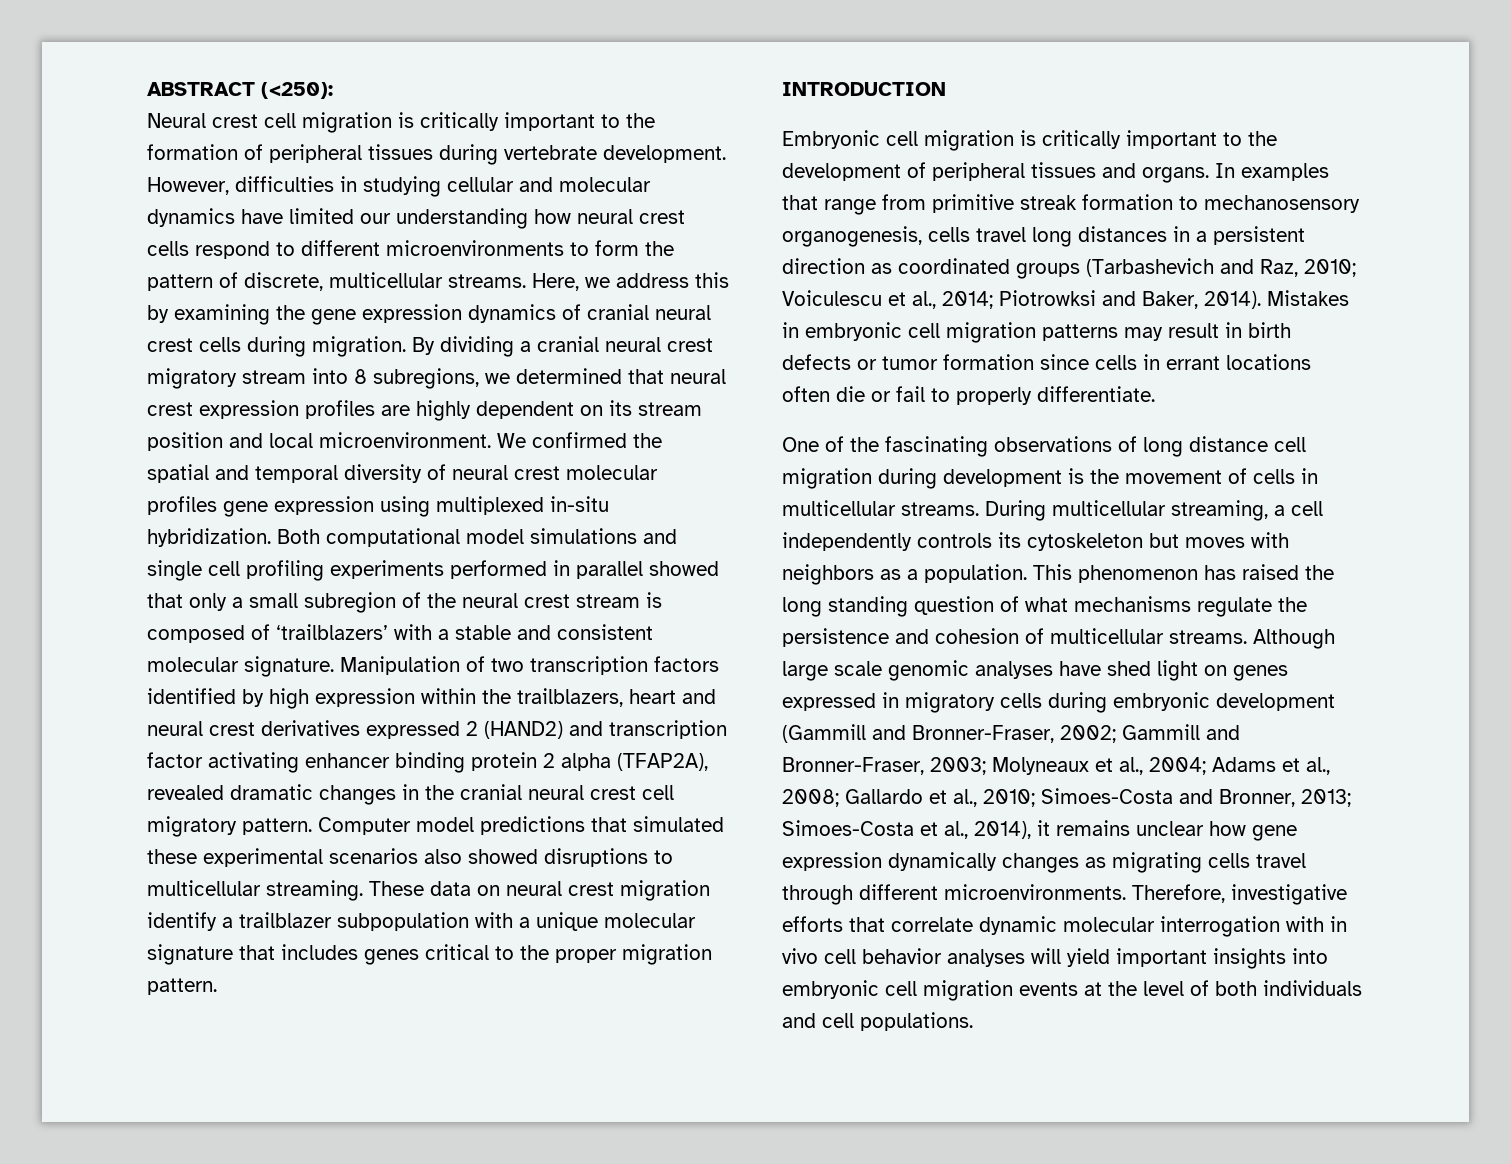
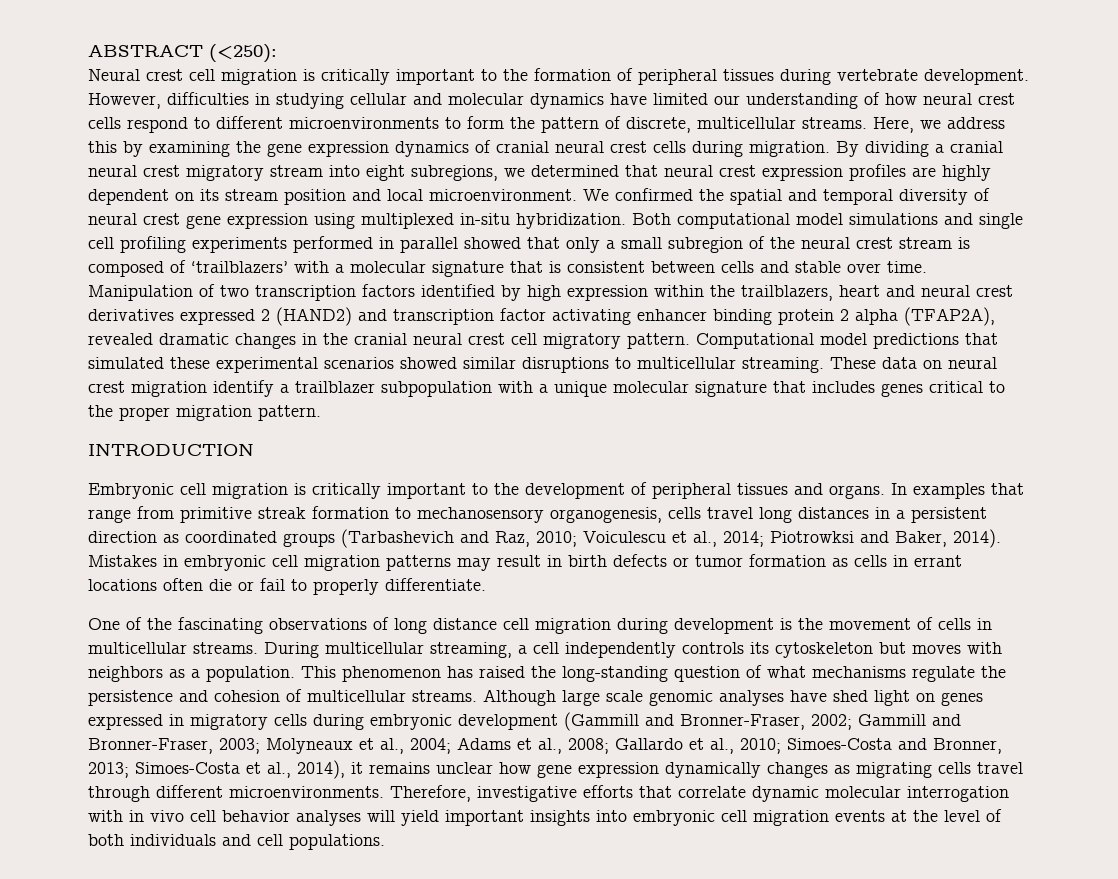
- However, difficulties in studying cellular and molecular dynamics have limited our understanding how neural crest cells respond to different microenvironments to form the pattern of discrete, multicellular streams.
+ However, difficulties in studying cellular and molecular dynamics have limited our understanding of how neural crest cells respond to different microenvironments to form the pattern of discrete, multicellular streams.
- By dividing a cranial neural crest migratory stream into 8 subregions, we determined that neural crest expression profiles are highly dependent on its stream position and local microenvironment.
+ By dividing a cranial neural crest migratory stream into eight subregions, we determined that neural crest expression profiles are highly dependent on its stream position and local microenvironment.
- We confirmed the spatial and temporal diversity of neural crest molecular profiles gene expression using multiplexed in-situ hybridization.
+ We confirmed the spatial and temporal diversity of neural crest gene expression using multiplexed in-situ hybridization.
- Both computational model simulations and single cell profiling experiments performed in parallel showed that only a small subregion of the neural crest stream is composed of ‘trailblazers’ with a stable and consistent molecular signature.
+ Both computational model simulations and single cell profiling experiments performed in parallel showed that only a small subregion of the neural crest stream is composed of ‘trailblazers’ with a molecular signature that is consistent between cells and stable over time.
- Computer model predictions that simulated these experimental scenarios also showed disruptions to multicellular streaming.
+ Computational model predictions that simulated these experimental scenarios showed similar disruptions to multicellular streaming.
- Mistakes in embryonic cell migration patterns may result in birth defects or tumor formation since cells in errant locations often die or fail to properly differentiate.
+ Mistakes in embryonic cell migration patterns may result in birth defects or tumor formation as cells in errant locations often die or fail to properly differentiate.
- This phenomenon has raised the long standing question of what mechanisms regulate the persistence and cohesion of multicellular streams.
+ This phenomenon has raised the long-standing question of what mechanisms regulate the persistence and cohesion of multicellular streams.

